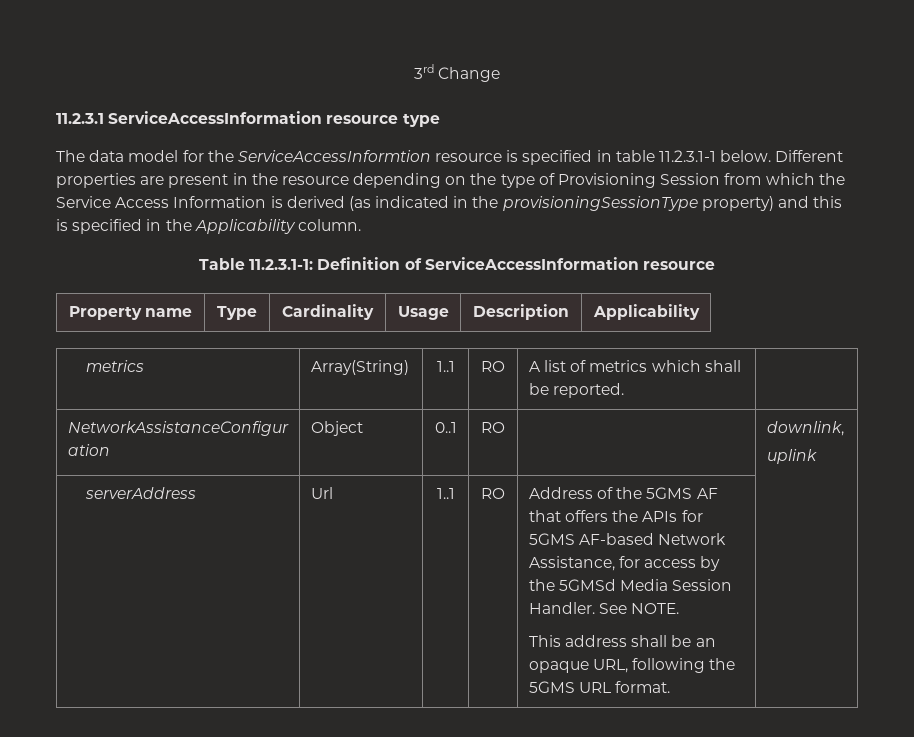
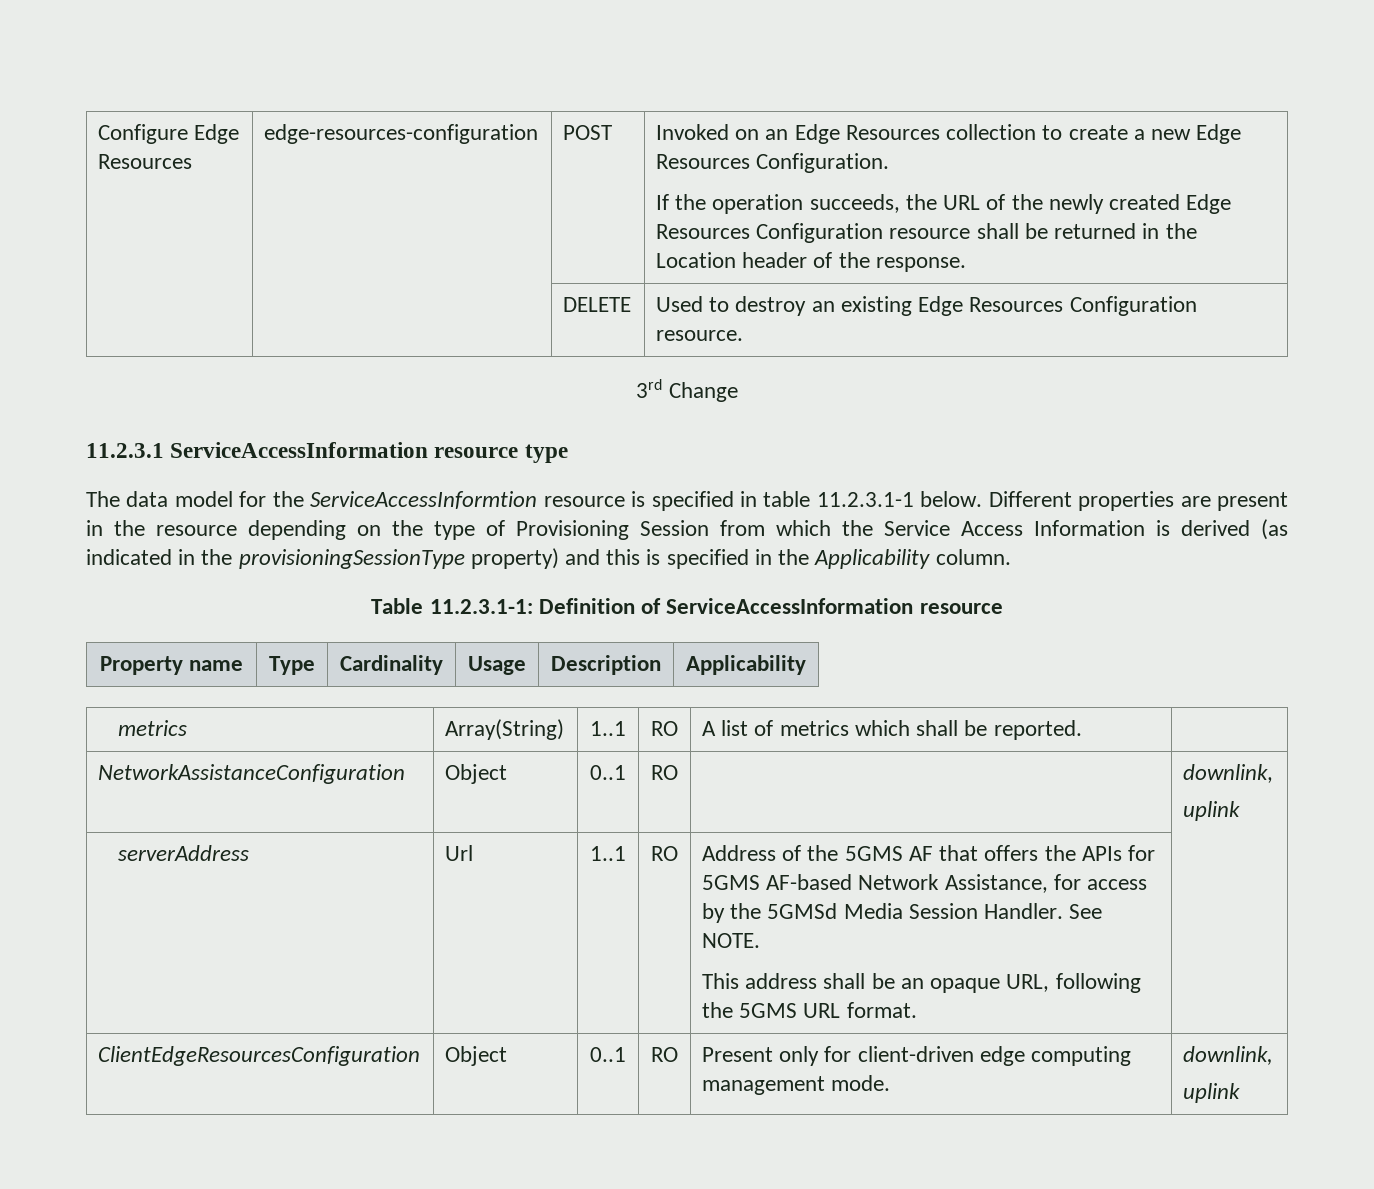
+ Configure Edge Resources | edge-resources-configuration | POST | Invoked on an Edge Resources collection to create a new Edge Resources Configuration.
+ If the operation succeeds, the URL of the newly created Edge Resources Configuration resource shall be returned in the Location header of the response.
+ | | DELETE | Used to destroy an existing Edge Resources Configuration resource.
+ ClientEdgeResourcesConfiguration | Object | 0..1 | RO | Present only for client-driven edge computing management mode. | downlink,
+ uplink

